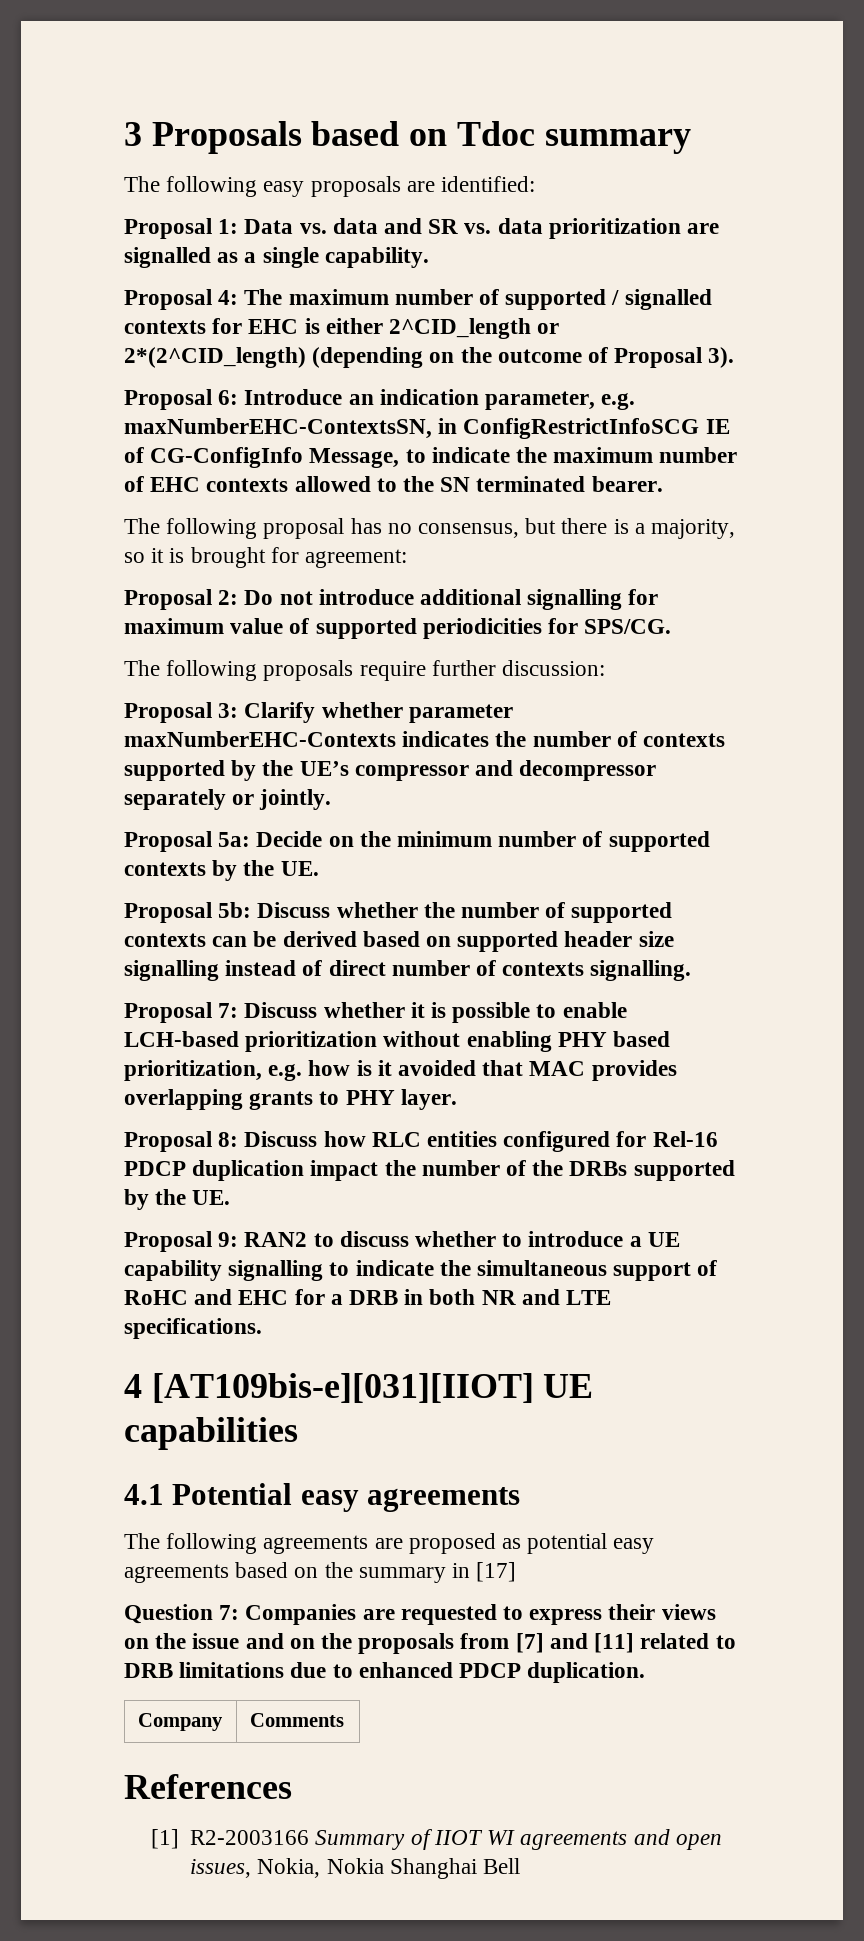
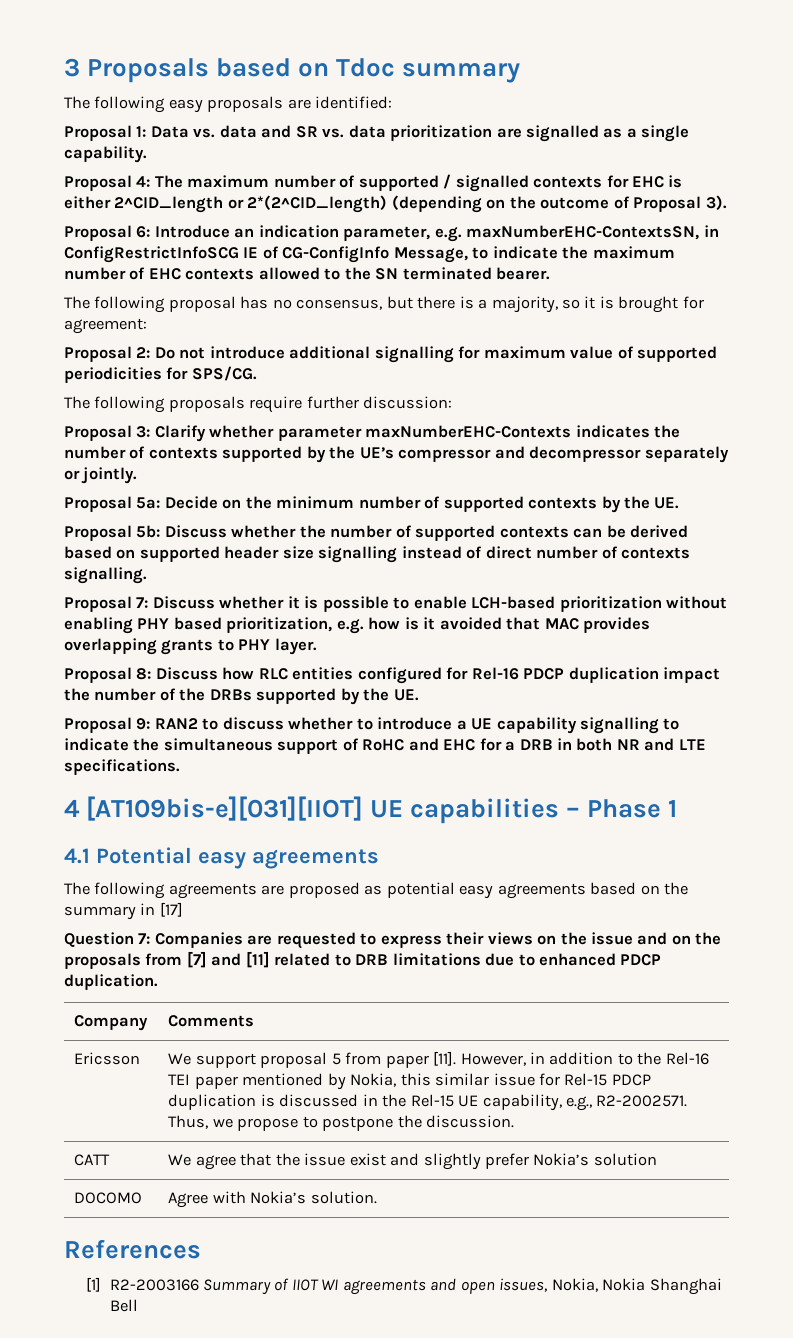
- 4 [AT109bis-e][031][IIOT] UE capabilities
+ 4 [AT109bis-e][031][IIOT] UE capabilities – Phase 1
+ Ericsson | We support proposal 5 from paper [11]. However, in addition to the Rel-16 TEI paper mentioned by Nokia, this similar issue for Rel-15 PDCP duplication is discussed in the Rel-15 UE capability, e.g., R2-2002571. Thus, we propose to postpone the discussion.
+ CATT | We agree that the issue exist and slightly prefer Nokia’s solution
+ DOCOMO | Agree with Nokia’s solution.

